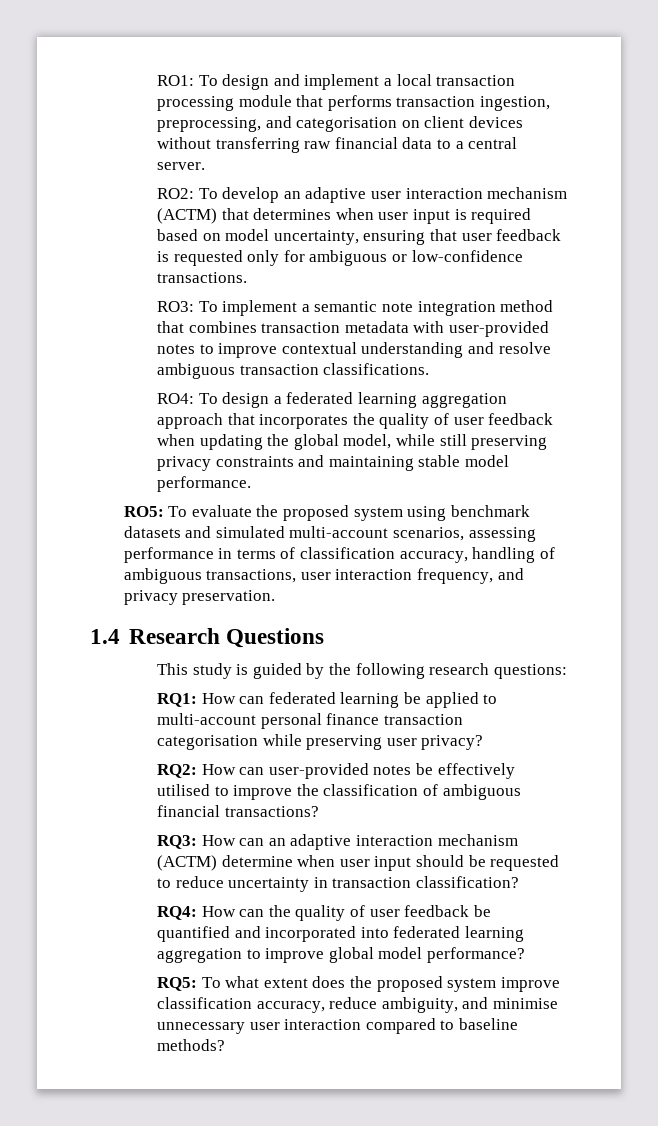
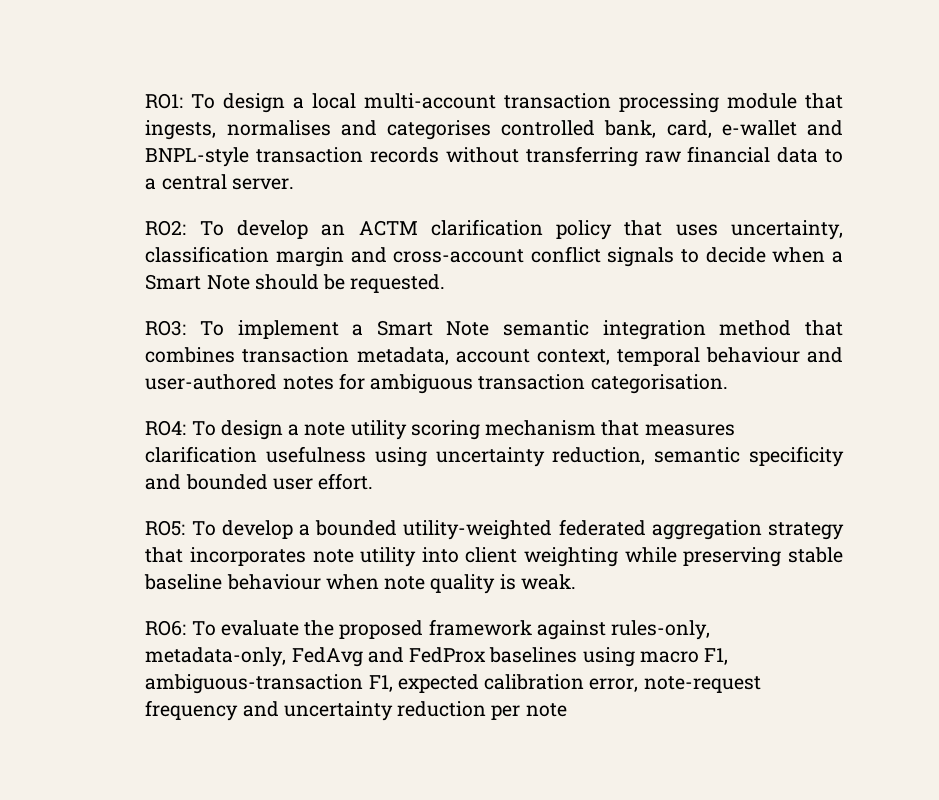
- RO1: To design and implement a local transaction processing module that performs transaction ingestion, preprocessing, and categorisation on client devices without transferring raw financial data to a central server.
+ RO1: To design a local multi-account transaction processing module that ingests, normalises and categorises controlled bank, card, e-wallet and BNPL-style transaction records without transferring raw financial data to a central server.
- RO2: To develop an adaptive user interaction mechanism (ACTM) that determines when user input is required based on model uncertainty, ensuring that user feedback is requested only for ambiguous or low-confidence transactions.
+ RO2: To develop an ACTM clarification policy that uses uncertainty, classification margin and cross-account conflict signals to decide when a Smart Note should be requested.
- RO3: To implement a semantic note integration method that combines transaction metadata with user-provided notes to improve contextual understanding and resolve ambiguous transaction classifications.
+ RO3: To implement a Smart Note semantic integration method that combines transaction metadata, account context, temporal behaviour and user-authored notes for ambiguous transaction categorisation.
- RO4: To design a federated learning aggregation approach that incorporates the quality of user feedback when updating the global model, while still preserving privacy constraints and maintaining stable model performance.
- RO5: To evaluate the proposed system using benchmark datasets and simulated multi-account scenarios, assessing performance in terms of classification accuracy, handling of ambiguous transactions, user interaction frequency, and privacy preservation.
- 1.4 Research Questions
- This study is guided by the following research questions:
- RQ1: How can federated learning be applied to multi-account personal finance transaction categorisation while preserving user privacy?
- RQ2: How can user-provided notes be effectively utilised to improve the classification of ambiguous financial transactions?
- RQ3: How can an adaptive interaction mechanism (ACTM) determine when user input should be requested to reduce uncertainty in transaction classification?
- RQ4: How can the quality of user feedback be quantified and incorporated into federated learning aggregation to improve global model performance?
- RQ5: To what extent does the proposed system improve classification accuracy, reduce ambiguity, and minimise unnecessary user interaction compared to baseline methods?
+ RO4: To design a note utility scoring mechanism that measures clarification usefulness using uncertainty reduction, semantic specificity and bounded user effort.
+ RO5: To develop a bounded utility-weighted federated aggregation strategy that incorporates note utility into client weighting while preserving stable baseline behaviour when note quality is weak.
+ RO6: To evaluate the proposed framework against rules-only, metadata-only, FedAvg and FedProx baselines using macro F1, ambiguous-transaction F1, expected calibration error, note-request frequency and uncertainty reduction per note

